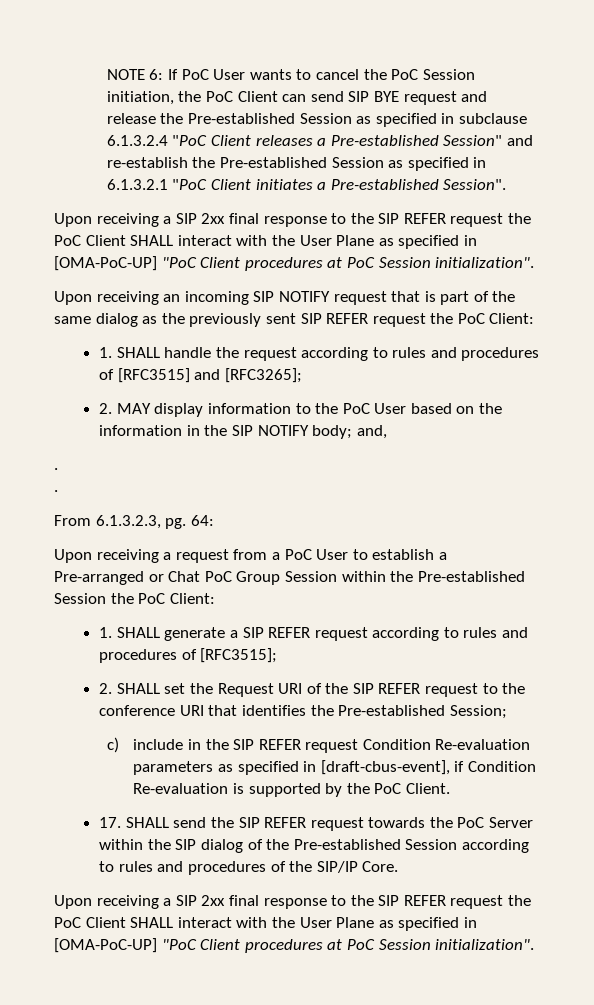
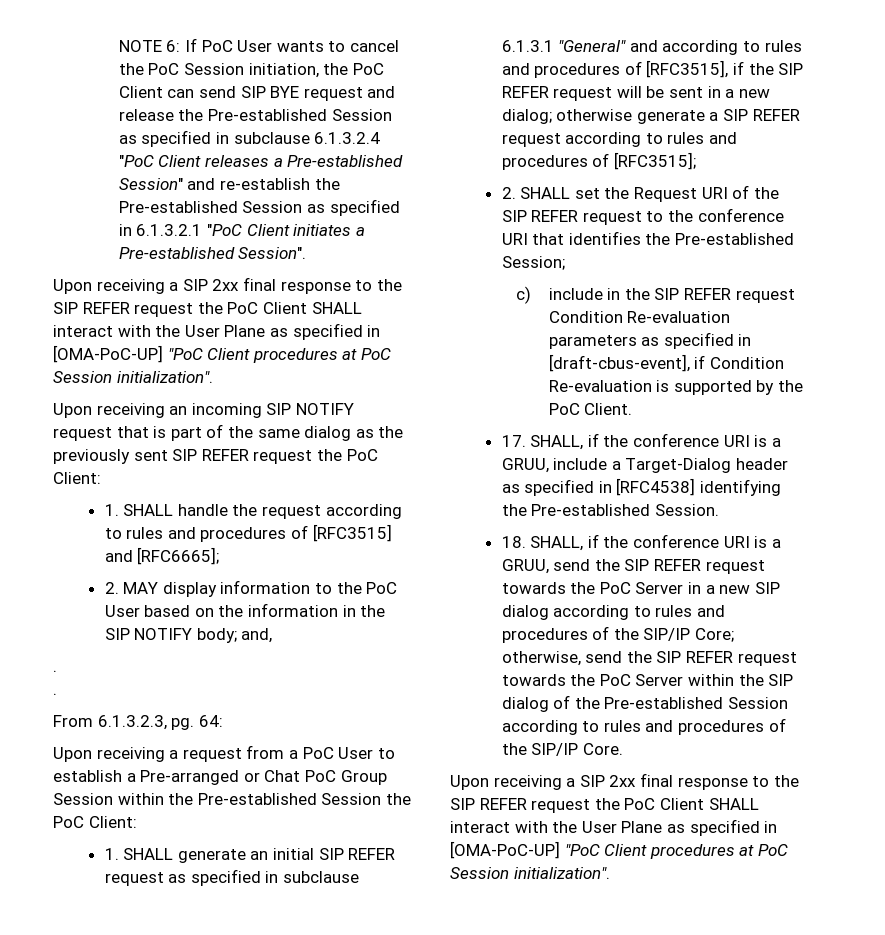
- 1. SHALL handle the request according to rules and procedures of [RFC3515] and [RFC3265];
+ 1. SHALL handle the request according to rules and procedures of [RFC3515] and [RFC6665];
- 1. SHALL generate a SIP REFER request according to rules and procedures of [RFC3515];
+ 1. SHALL generate an initial SIP REFER request as specified in subclause 6.1.3.1 "General" and according to rules and procedures of [RFC3515], if the SIP REFER request will be sent in a new dialog; otherwise generate a SIP REFER request according to rules and procedures of [RFC3515];
- 17. SHALL send the SIP REFER request towards the PoC Server within the SIP dialog of the Pre-established Session according to rules and procedures of the SIP/IP Core.
+ 17. SHALL, if the conference URI is a GRUU, include a Target-Dialog header as specified in [RFC4538] identifying the Pre-established Session.
+ 18. SHALL, if the conference URI is a GRUU, send the SIP REFER request towards the PoC Server in a new SIP dialog according to rules and procedures of the SIP/IP Core; otherwise, send the SIP REFER request towards the PoC Server within the SIP dialog of the Pre-established Session according to rules and procedures of the SIP/IP Core.

